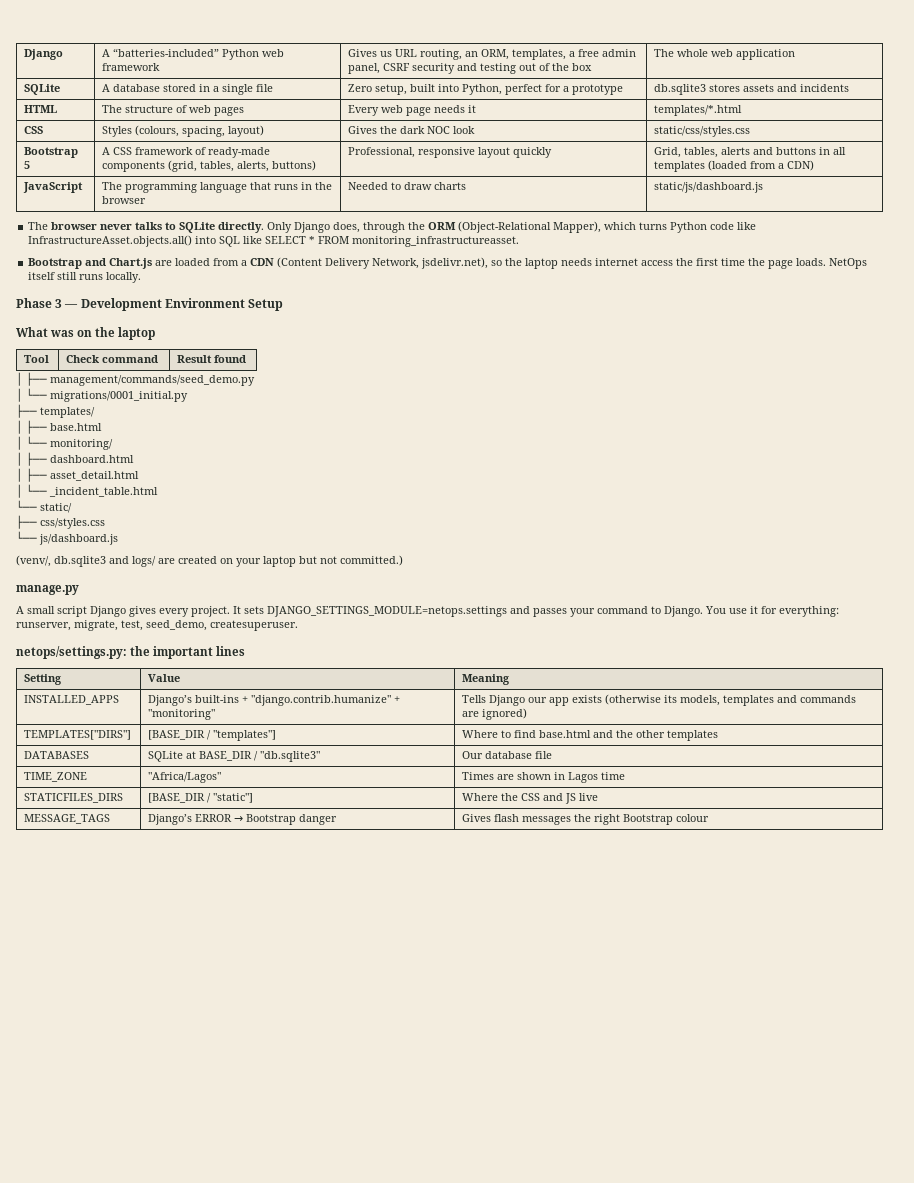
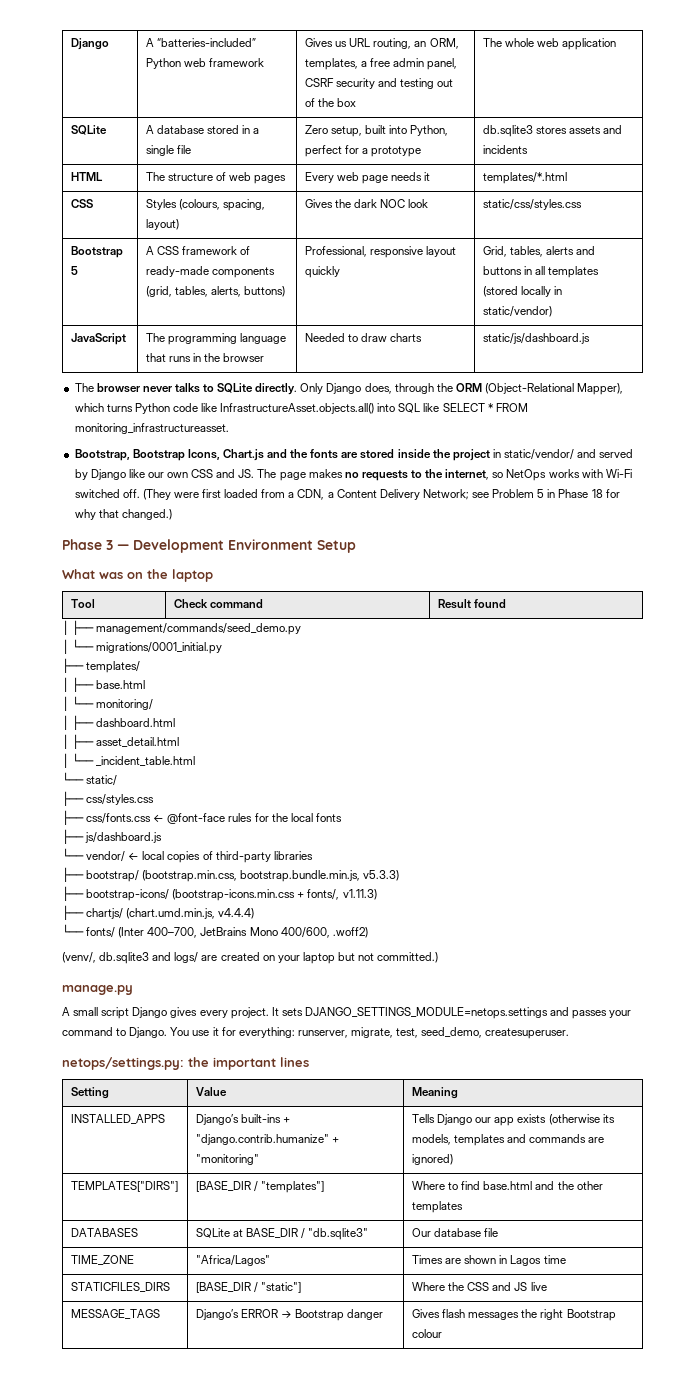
- Bootstrap 5 | A CSS framework of ready-made components (grid, tables, alerts, buttons) | Professional, responsive layout quickly | Grid, tables, alerts and buttons in all templates (loaded from a CDN)
+ Bootstrap 5 | A CSS framework of ready-made components (grid, tables, alerts, buttons) | Professional, responsive layout quickly | Grid, tables, alerts and buttons in all templates (stored locally in static/vendor)
- Bootstrap and Chart.js are loaded from a CDN (Content Delivery Network, jsdelivr.net), so the laptop needs internet access the first time the page loads. NetOps itself still runs locally.
+ Bootstrap, Bootstrap Icons, Chart.js and the fonts are stored inside the project in static/vendor/ and served by Django like our own CSS and JS. The page makes no requests to the internet, so NetOps works with Wi-Fi switched off. (They were first loaded from a CDN, a Content Delivery Network; see Problem 5 in Phase 18 for why that changed.)
- └── js/dashboard.js
+ ├── css/fonts.css ← @font-face rules for the local fonts
+ ├── js/dashboard.js
+ └── vendor/ ← local copies of third-party libraries
+ ├── bootstrap/ (bootstrap.min.css, bootstrap.bundle.min.js, v5.3.3)
+ ├── bootstrap-icons/ (bootstrap-icons.min.css + fonts/, v1.11.3)
+ ├── chartjs/ (chart.umd.min.js, v4.4.4)
+ └── fonts/ (Inter 400–700, JetBrains Mono 400/600, .woff2)

